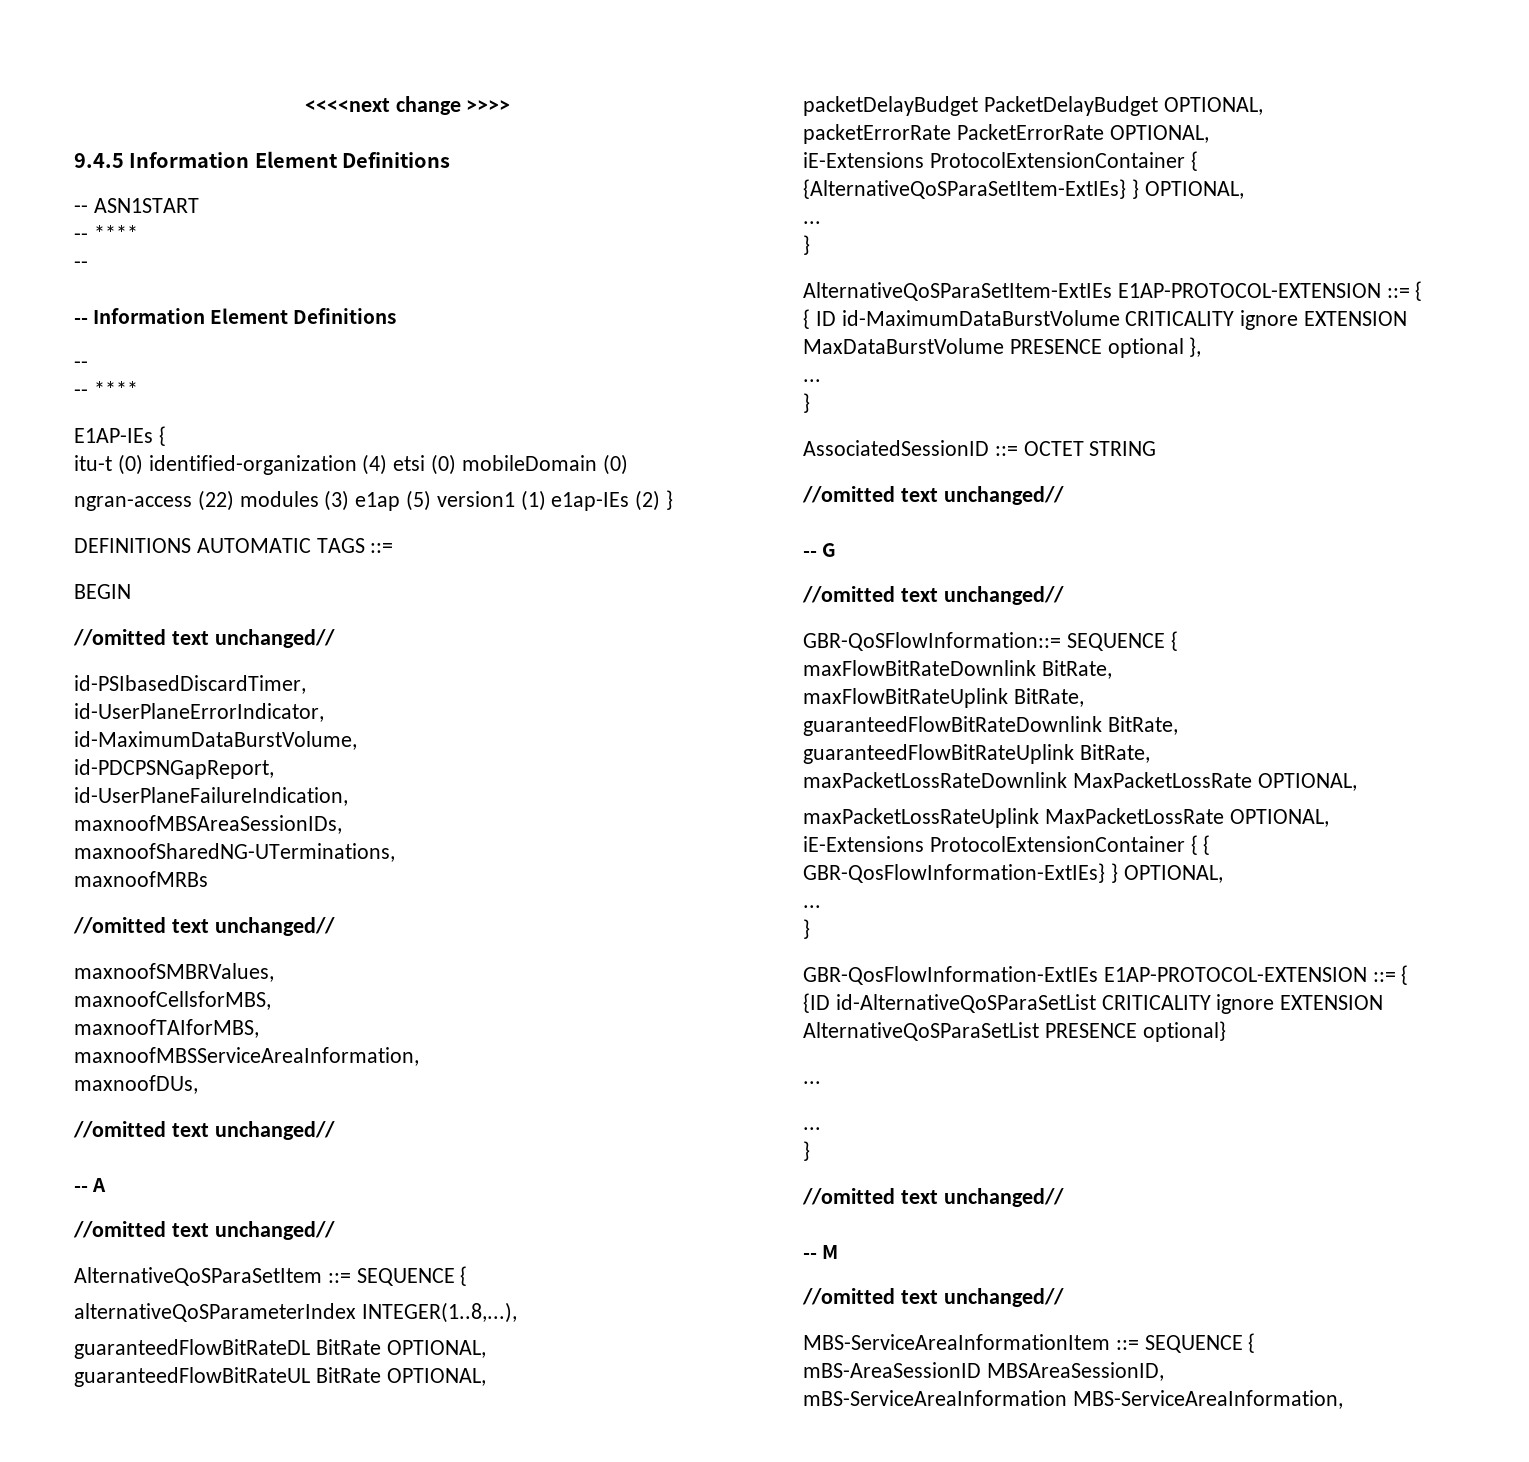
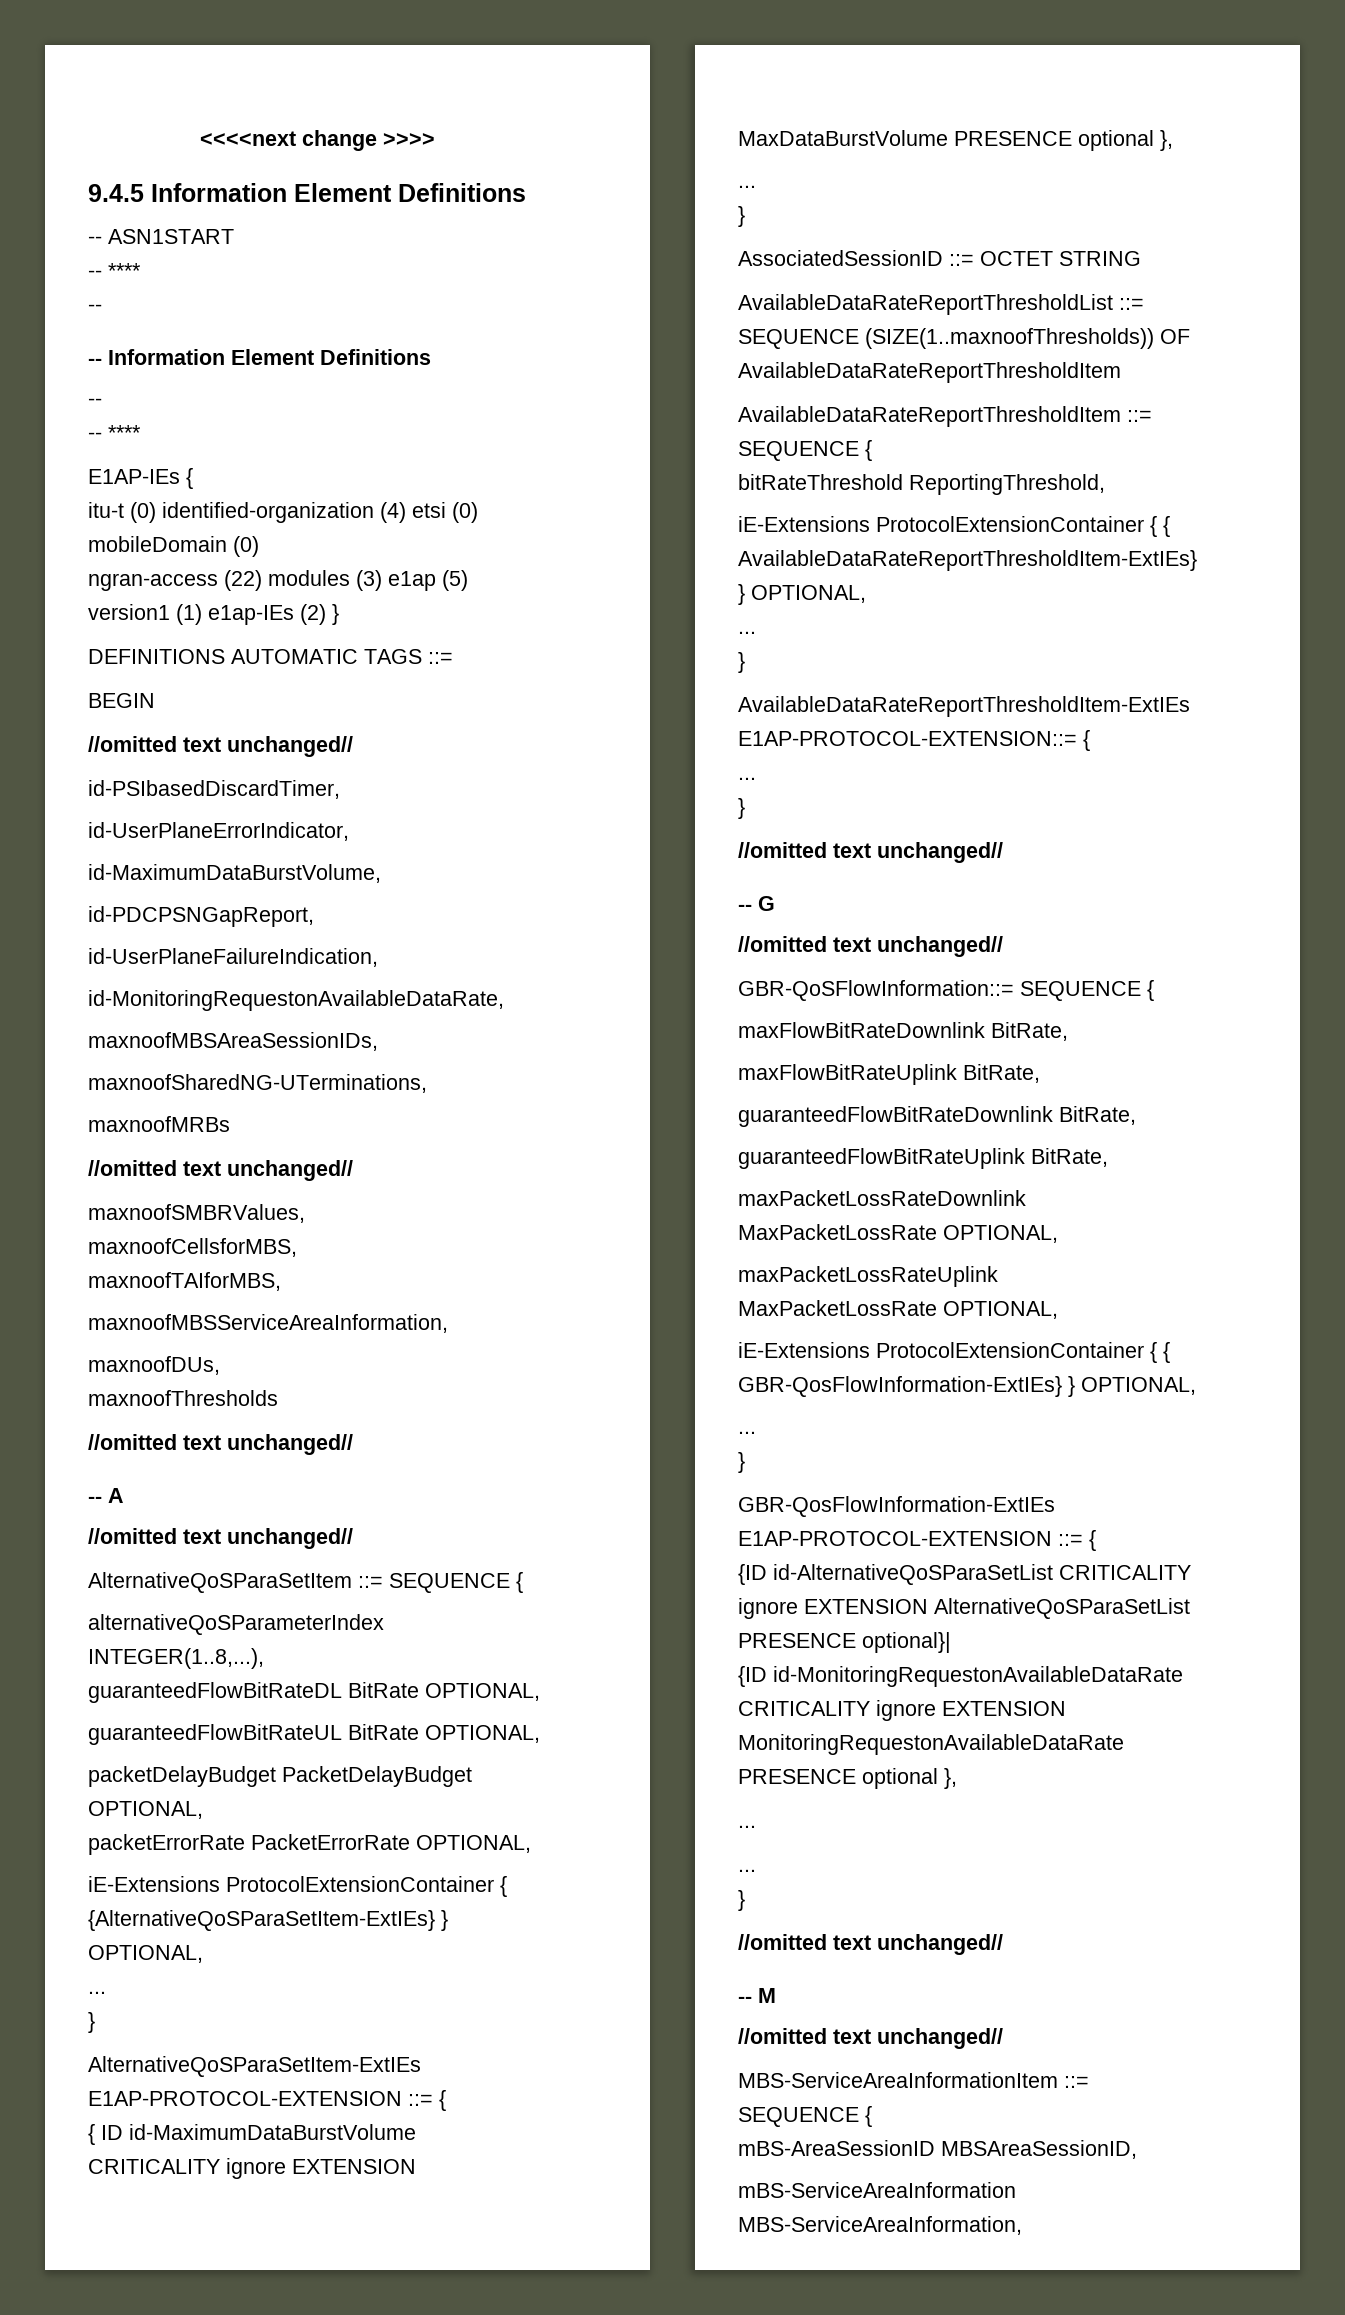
+ id-MonitoringRequestonAvailableDataRate,
+ maxnoofThresholds
+ AvailableDataRateReportThresholdList ::= SEQUENCE (SIZE(1..maxnoofThresholds)) OF AvailableDataRateReportThresholdItem
+ AvailableDataRateReportThresholdItem ::= SEQUENCE {
+ bitRateThreshold ReportingThreshold,
+ iE-Extensions ProtocolExtensionContainer { { AvailableDataRateReportThresholdItem-ExtIEs} } OPTIONAL,
+ ...
+ }
+ AvailableDataRateReportThresholdItem-ExtIEs E1AP-PROTOCOL-EXTENSION::= {
+ ...
+ }
- {ID id-AlternativeQoSParaSetList CRITICALITY ignore EXTENSION AlternativeQoSParaSetList PRESENCE optional}
+ {ID id-AlternativeQoSParaSetList CRITICALITY ignore EXTENSION AlternativeQoSParaSetList PRESENCE optional}|
+ {ID id-MonitoringRequestonAvailableDataRate CRITICALITY ignore EXTENSION MonitoringRequestonAvailableDataRate PRESENCE optional },

